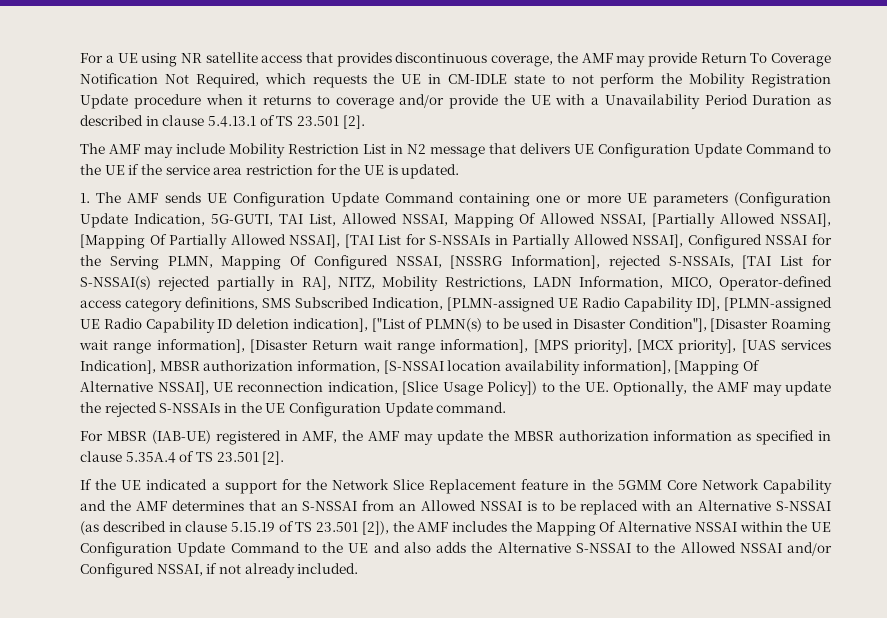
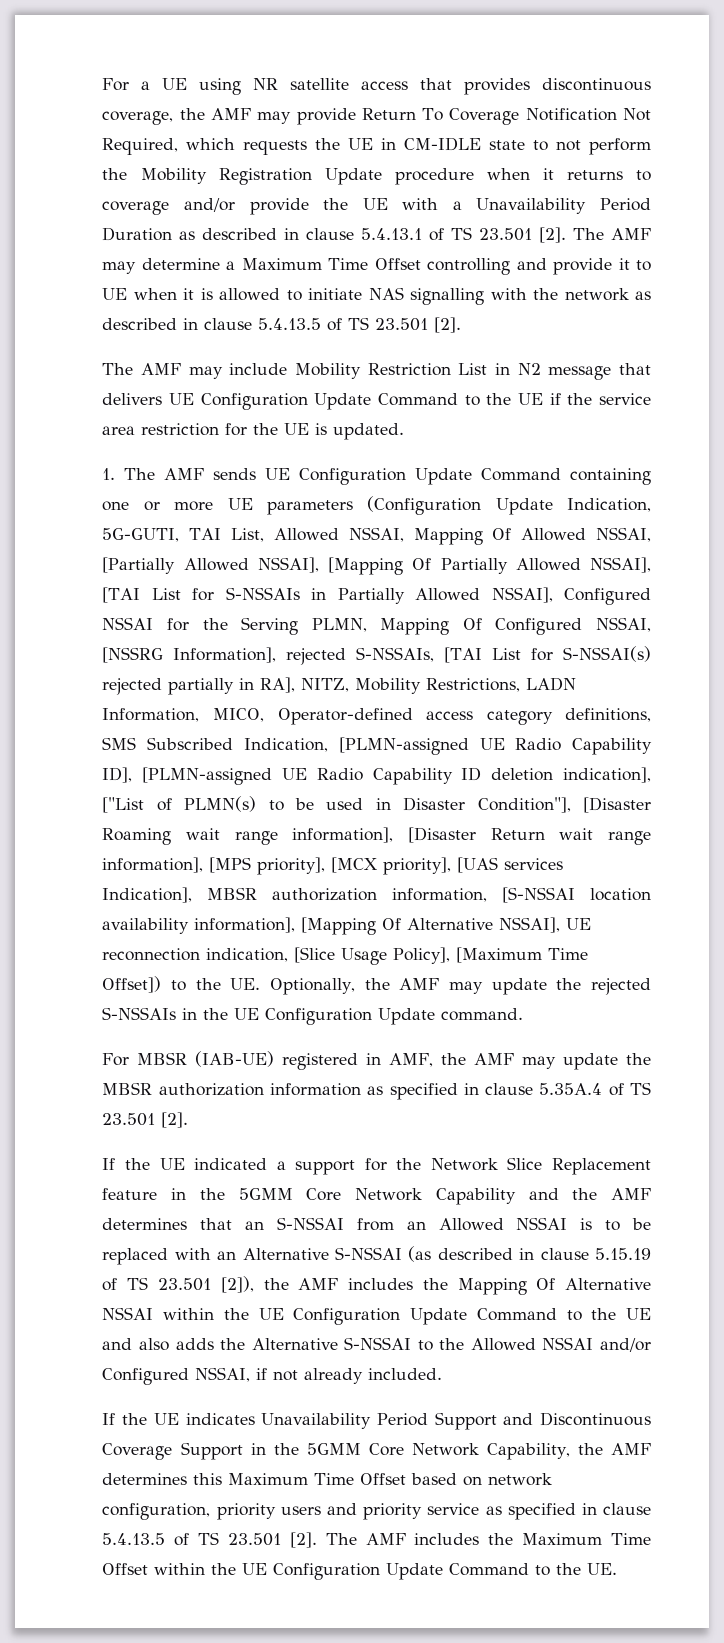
+ The AMF may determine a Maximum Time Offset controlling and provide it to UE when it is allowed to initiate NAS signalling with the network as described in clause 5.4.13.5 of TS 23.501 [2].
- 1. The AMF sends UE Configuration Update Command containing one or more UE parameters (Configuration Update Indication, 5G-GUTI, TAI List, Allowed NSSAI, Mapping Of Allowed NSSAI, [Partially Allowed NSSAI], [Mapping Of Partially Allowed NSSAI], [TAI List for S-NSSAIs in Partially Allowed NSSAI], Configured NSSAI for the Serving PLMN, Mapping Of Configured NSSAI, [NSSRG Information], rejected S-NSSAIs, [TAI List for S-NSSAI(s) rejected partially in RA], NITZ, Mobility Restrictions, LADN Information, MICO, Operator-defined access category definitions, SMS Subscribed Indication, [PLMN-assigned UE Radio Capability ID], [PLMN-assigned UE Radio Capability ID deletion indication], ["List of PLMN(s) to be used in Disaster Condition"], [Disaster Roaming wait range information], [Disaster Return wait range information], [MPS priority], [MCX priority], [UAS services Indication], MBSR authorization information, [S-NSSAI location availability information], [Mapping Of Alternative NSSAI], UE reconnection indication, [Slice Usage Policy]) to the UE. Optionally, the AMF may update the rejected S-NSSAIs in the UE Configuration Update command.
+ 1. The AMF sends UE Configuration Update Command containing one or more UE parameters (Configuration Update Indication, 5G-GUTI, TAI List, Allowed NSSAI, Mapping Of Allowed NSSAI, [Partially Allowed NSSAI], [Mapping Of Partially Allowed NSSAI], [TAI List for S-NSSAIs in Partially Allowed NSSAI], Configured NSSAI for the Serving PLMN, Mapping Of Configured NSSAI, [NSSRG Information], rejected S-NSSAIs, [TAI List for S-NSSAI(s) rejected partially in RA], NITZ, Mobility Restrictions, LADN Information, MICO, Operator-defined access category definitions, SMS Subscribed Indication, [PLMN-assigned UE Radio Capability ID], [PLMN-assigned UE Radio Capability ID deletion indication], ["List of PLMN(s) to be used in Disaster Condition"], [Disaster Roaming wait range information], [Disaster Return wait range information], [MPS priority], [MCX priority], [UAS services Indication], MBSR authorization information, [S-NSSAI location availability information], [Mapping Of Alternative NSSAI], UE reconnection indication, [Slice Usage Policy], [Maximum Time Offset]) to the UE. Optionally, the AMF may update the rejected S-NSSAIs in the UE Configuration Update command.
+ If the UE indicates Unavailability Period Support and Discontinuous Coverage Support in the 5GMM Core Network Capability, the AMF determines this Maximum Time Offset based on network configuration, priority users and priority service as specified in clause 5.4.13.5 of TS 23.501 [2]. The AMF includes the Maximum Time Offset within the UE Configuration Update Command to the UE.

